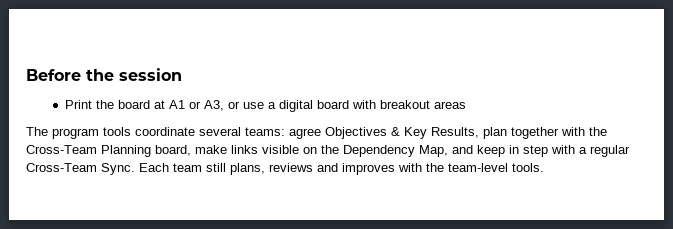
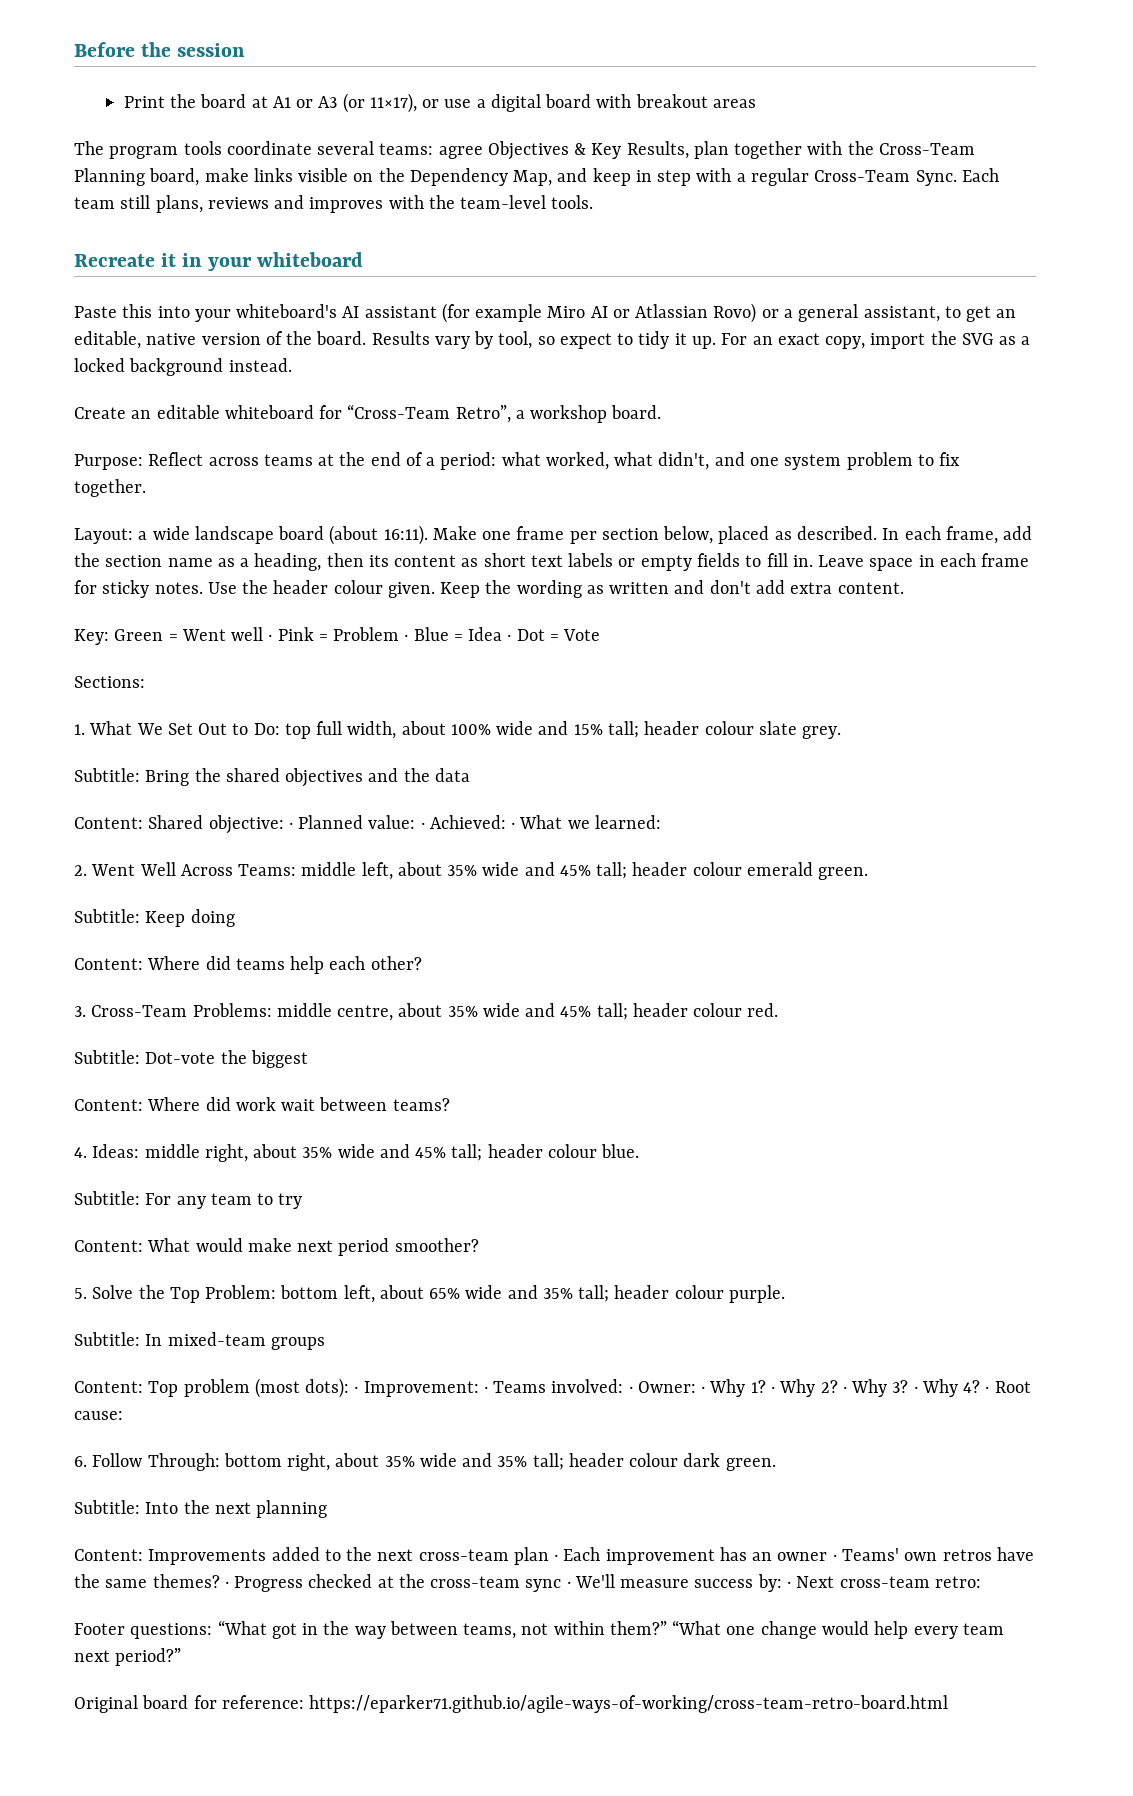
- Print the board at A1 or A3, or use a digital board with breakout areas
+ Print the board at A1 or A3 (or 11×17), or use a digital board with breakout areas
+ Recreate it in your whiteboard
+ Paste this into your whiteboard's AI assistant (for example Miro AI or Atlassian Rovo) or a general assistant, to get an editable, native version of the board. Results vary by tool, so expect to tidy it up. For an exact copy, import the SVG as a locked background instead.
+ Create an editable whiteboard for “Cross-Team Retro”, a workshop board.
+ Purpose: Reflect across teams at the end of a period: what worked, what didn't, and one system problem to fix together.
+ Layout: a wide landscape board (about 16:11). Make one frame per section below, placed as described. In each frame, add the section name as a heading, then its content as short text labels or empty fields to fill in. Leave space in each frame for sticky notes. Use the header colour given. Keep the wording as written and don't add extra content.
+ Key: Green = Went well · Pink = Problem · Blue = Idea · Dot = Vote
+ Sections:
+ 1. What We Set Out to Do: top full width, about 100% wide and 15% tall; header colour slate grey.
+ Subtitle: Bring the shared objectives and the data
+ Content: Shared objective: · Planned value: · Achieved: · What we learned:
+ 2. Went Well Across Teams: middle left, about 35% wide and 45% tall; header colour emerald green.
+ Subtitle: Keep doing
+ Content: Where did teams help each other?
+ 3. Cross-Team Problems: middle centre, about 35% wide and 45% tall; header colour red.
+ Subtitle: Dot-vote the biggest
+ Content: Where did work wait between teams?
+ 4. Ideas: middle right, about 35% wide and 45% tall; header colour blue.
+ Subtitle: For any team to try
+ Content: What would make next period smoother?
+ 5. Solve the Top Problem: bottom left, about 65% wide and 35% tall; header colour purple.
+ Subtitle: In mixed-team groups
+ Content: Top problem (most dots): · Improvement: · Teams involved: · Owner: · Why 1? · Why 2? · Why 3? · Why 4? · Root cause:
+ 6. Follow Through: bottom right, about 35% wide and 35% tall; header colour dark green.
+ Subtitle: Into the next planning
+ Content: Improvements added to the next cross-team plan · Each improvement has an owner · Teams' own retros have the same themes? · Progress checked at the cross-team sync · We'll measure success by: · Next cross-team retro:
+ Footer questions: “What got in the way between teams, not within them?” “What one change would help every team next period?”
+ Original board for reference: https://eparker71.github.io/agile-ways-of-working/cross-team-retro-board.html

